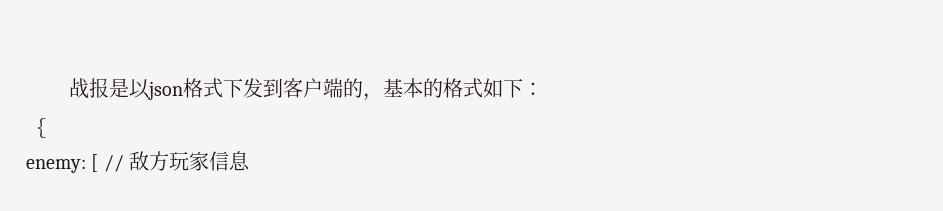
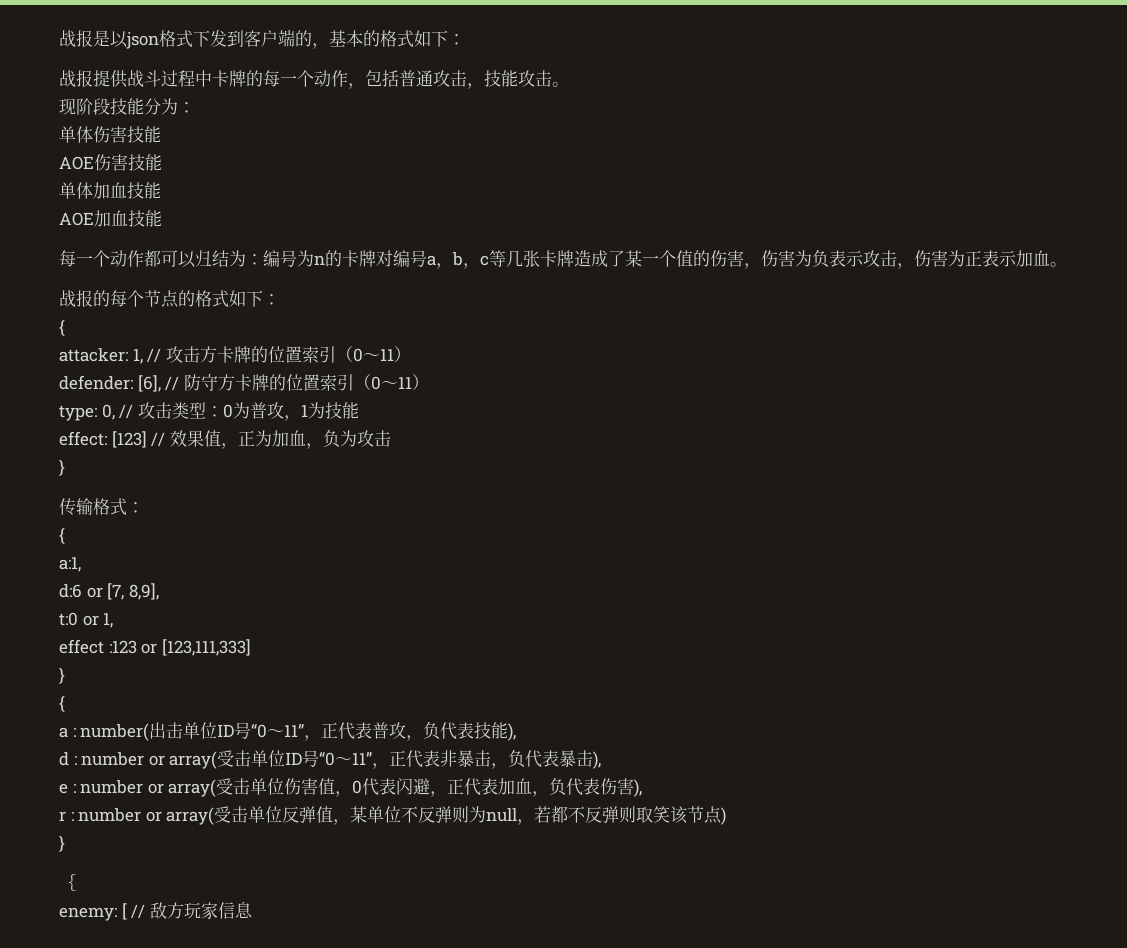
+ 战报提供战斗过程中卡牌的每一个动作，包括普通攻击，技能攻击。
+ 现阶段技能分为：
+ 单体伤害技能
+ AOE伤害技能
+ 单体加血技能
+ AOE加血技能
+ 每一个动作都可以归结为：编号为n的卡牌对编号a，b，c等几张卡牌造成了某一个值的伤害，伤害为负表示攻击，伤害为正表示加血。
+ 战报的每个节点的格式如下：
+ {
+ attacker: 1, // 攻击方卡牌的位置索引（0～11）
+ defender: [6], // 防守方卡牌的位置索引（0～11）
+ type: 0, // 攻击类型：0为普攻，1为技能
+ effect: [123] // 效果值，正为加血，负为攻击
+ }
+ 传输格式：
+ {
+ a:1,
+ d:6 or [7, 8,9],
+ t:0 or 1,
+ effect :123 or [123,111,333]
+ }
+ {
+ a : number(出击单位ID号“0～11”，正代表普攻，负代表技能),
+ d : number or array(受击单位ID号“0～11”，正代表非暴击，负代表暴击),
+ e : number or array(受击单位伤害值，0代表闪避，正代表加血，负代表伤害),
+ r : number or array(受击单位反弹值，某单位不反弹则为null，若都不反弹则取笑该节点)
+ }

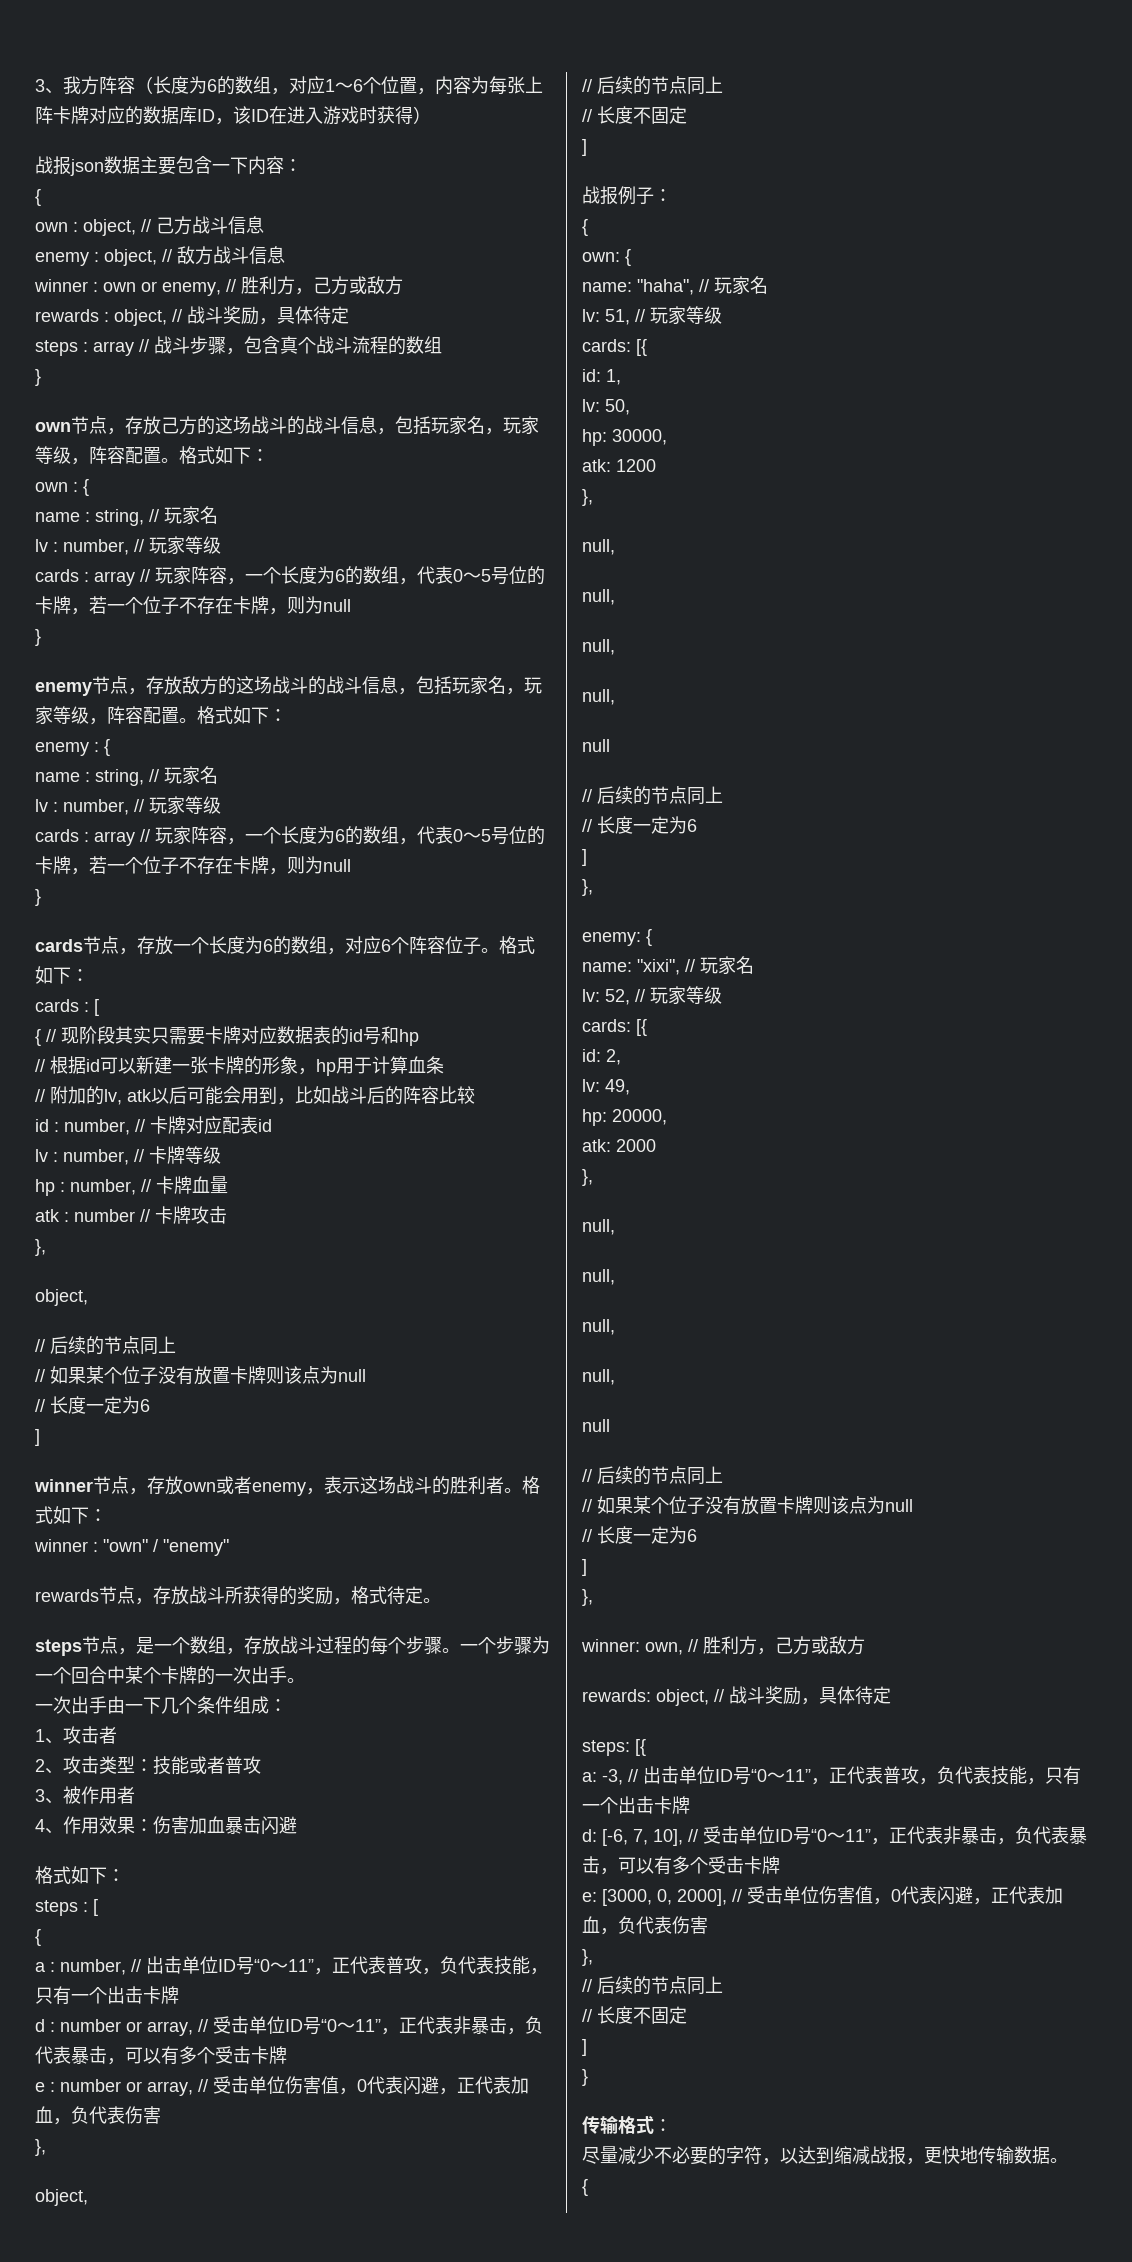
- 战报是以json格式下发到客户端的，基本的格式如下：
- 战报提供战斗过程中卡牌的每一个动作，包括普通攻击，技能攻击。
- 现阶段技能分为：
- 单体伤害技能
- AOE伤害技能
- 单体加血技能
- AOE加血技能
- 每一个动作都可以归结为：编号为n的卡牌对编号a，b，c等几张卡牌造成了某一个值的伤害，伤害为负表示攻击，伤害为正表示加血。
- 战报的每个节点的格式如下：
+ 3、我方阵容（长度为6的数组，对应1～6个位置，内容为每张上阵卡牌对应的数据库ID，该ID在进入游戏时获得）
+ 战报json数据主要包含一下内容：
  {
- attacker: 1, // 攻击方卡牌的位置索引（0～11）
- defender: [6], // 防守方卡牌的位置索引（0～11）
- type: 0, // 攻击类型：0为普攻，1为技能
- effect: [123] // 效果值，正为加血，负为攻击
+ own : object, // 己方战斗信息
+ enemy : object, // 敌方战斗信息
+ winner : own or enemy, // 胜利方，己方或敌方
+ rewards : object, // 战斗奖励，具体待定
+ steps : array // 战斗步骤，包含真个战斗流程的数组
  }
- 传输格式：
- {
- a:1,
- d:6 or [7, 8,9],
- t:0 or 1,
- effect :123 or [123,111,333]
+ own节点，存放己方的这场战斗的战斗信息，包括玩家名，玩家等级，阵容配置。格式如下：
+ own : {
+ name : string, // 玩家名
+ lv : number, // 玩家等级
+ cards : array // 玩家阵容，一个长度为6的数组，代表0～5号位的卡牌，若一个位子不存在卡牌，则为null
  }
+ enemy节点，存放敌方的这场战斗的战斗信息，包括玩家名，玩家等级，阵容配置。格式如下：
+ enemy : {
+ name : string, // 玩家名
+ lv : number, // 玩家等级
+ cards : array // 玩家阵容，一个长度为6的数组，代表0～5号位的卡牌，若一个位子不存在卡牌，则为null
+ }
+ cards节点，存放一个长度为6的数组，对应6个阵容位子。格式如下：
+ cards : [
+ { // 现阶段其实只需要卡牌对应数据表的id号和hp
+ // 根据id可以新建一张卡牌的形象，hp用于计算血条
+ // 附加的lv, atk以后可能会用到，比如战斗后的阵容比较
+ id : number, // 卡牌对应配表id
+ lv : number, // 卡牌等级
+ hp : number, // 卡牌血量
+ atk : number // 卡牌攻击
+ },
+ object,
+ // 后续的节点同上
+ // 如果某个位子没有放置卡牌则该点为null
+ // 长度一定为6
+ ]
+ winner节点，存放own或者enemy，表示这场战斗的胜利者。格式如下：
+ winner : "own" / "enemy"
+ rewards节点，存放战斗所获得的奖励，格式待定。
+ steps节点，是一个数组，存放战斗过程的每个步骤。一个步骤为一个回合中某个卡牌的一次出手。
+ 一次出手由一下几个条件组成：
+ 1、攻击者
+ 2、攻击类型：技能或者普攻
+ 3、被作用者
+ 4、作用效果：伤害加血暴击闪避
+ 格式如下：
+ steps : [
- a : number(出击单位ID号“0～11”，正代表普攻，负代表技能),
+ a : number, // 出击单位ID号“0～11”，正代表普攻，负代表技能，只有一个出击卡牌
- d : number or array(受击单位ID号“0～11”，正代表非暴击，负代表暴击),
+ d : number or array, // 受击单位ID号“0～11”，正代表非暴击，负代表暴击，可以有多个受击卡牌
- e : number or array(受击单位伤害值，0代表闪避，正代表加血，负代表伤害),
- r : number or array(受击单位反弹值，某单位不反弹则为null，若都不反弹则取笑该节点)
+ e : number or array, // 受击单位伤害值，0代表闪避，正代表加血，负代表伤害
+ },
+ object,
+ // 后续的节点同上
+ // 长度不固定
+ ]
+ 战报例子：
+ {
+ own: {
+ name: "haha", // 玩家名
+ lv: 51, // 玩家等级
+ cards: [{
+ id: 1,
+ lv: 50,
+ hp: 30000,
+ atk: 1200
+ },
+ null,
+ null,
+ null,
+ null,
+ null
+ // 后续的节点同上
+ // 长度一定为6
+ ]
+ },
+ enemy: {
+ name: "xixi", // 玩家名
+ lv: 52, // 玩家等级
+ cards: [{
+ id: 2,
+ lv: 49,
+ hp: 20000,
+ atk: 2000
+ },
+ null,
+ null,
+ null,
+ null,
+ null
+ // 后续的节点同上
+ // 如果某个位子没有放置卡牌则该点为null
+ // 长度一定为6
+ ]
+ },
+ winner: own, // 胜利方，己方或敌方
+ rewards: object, // 战斗奖励，具体待定
+ steps: [{
+ a: -3, // 出击单位ID号“0～11”，正代表普攻，负代表技能，只有一个出击卡牌
+ d: [-6, 7, 10], // 受击单位ID号“0～11”，正代表非暴击，负代表暴击，可以有多个受击卡牌
+ e: [3000, 0, 2000], // 受击单位伤害值，0代表闪避，正代表加血，负代表伤害
+ },
+ // 后续的节点同上
+ // 长度不固定
+ ]
  }
- ｛
- enemy: [ // 敌方玩家信息
+ 传输格式：
+ 尽量减少不必要的字符，以达到缩减战报，更快地传输数据。
+ {

